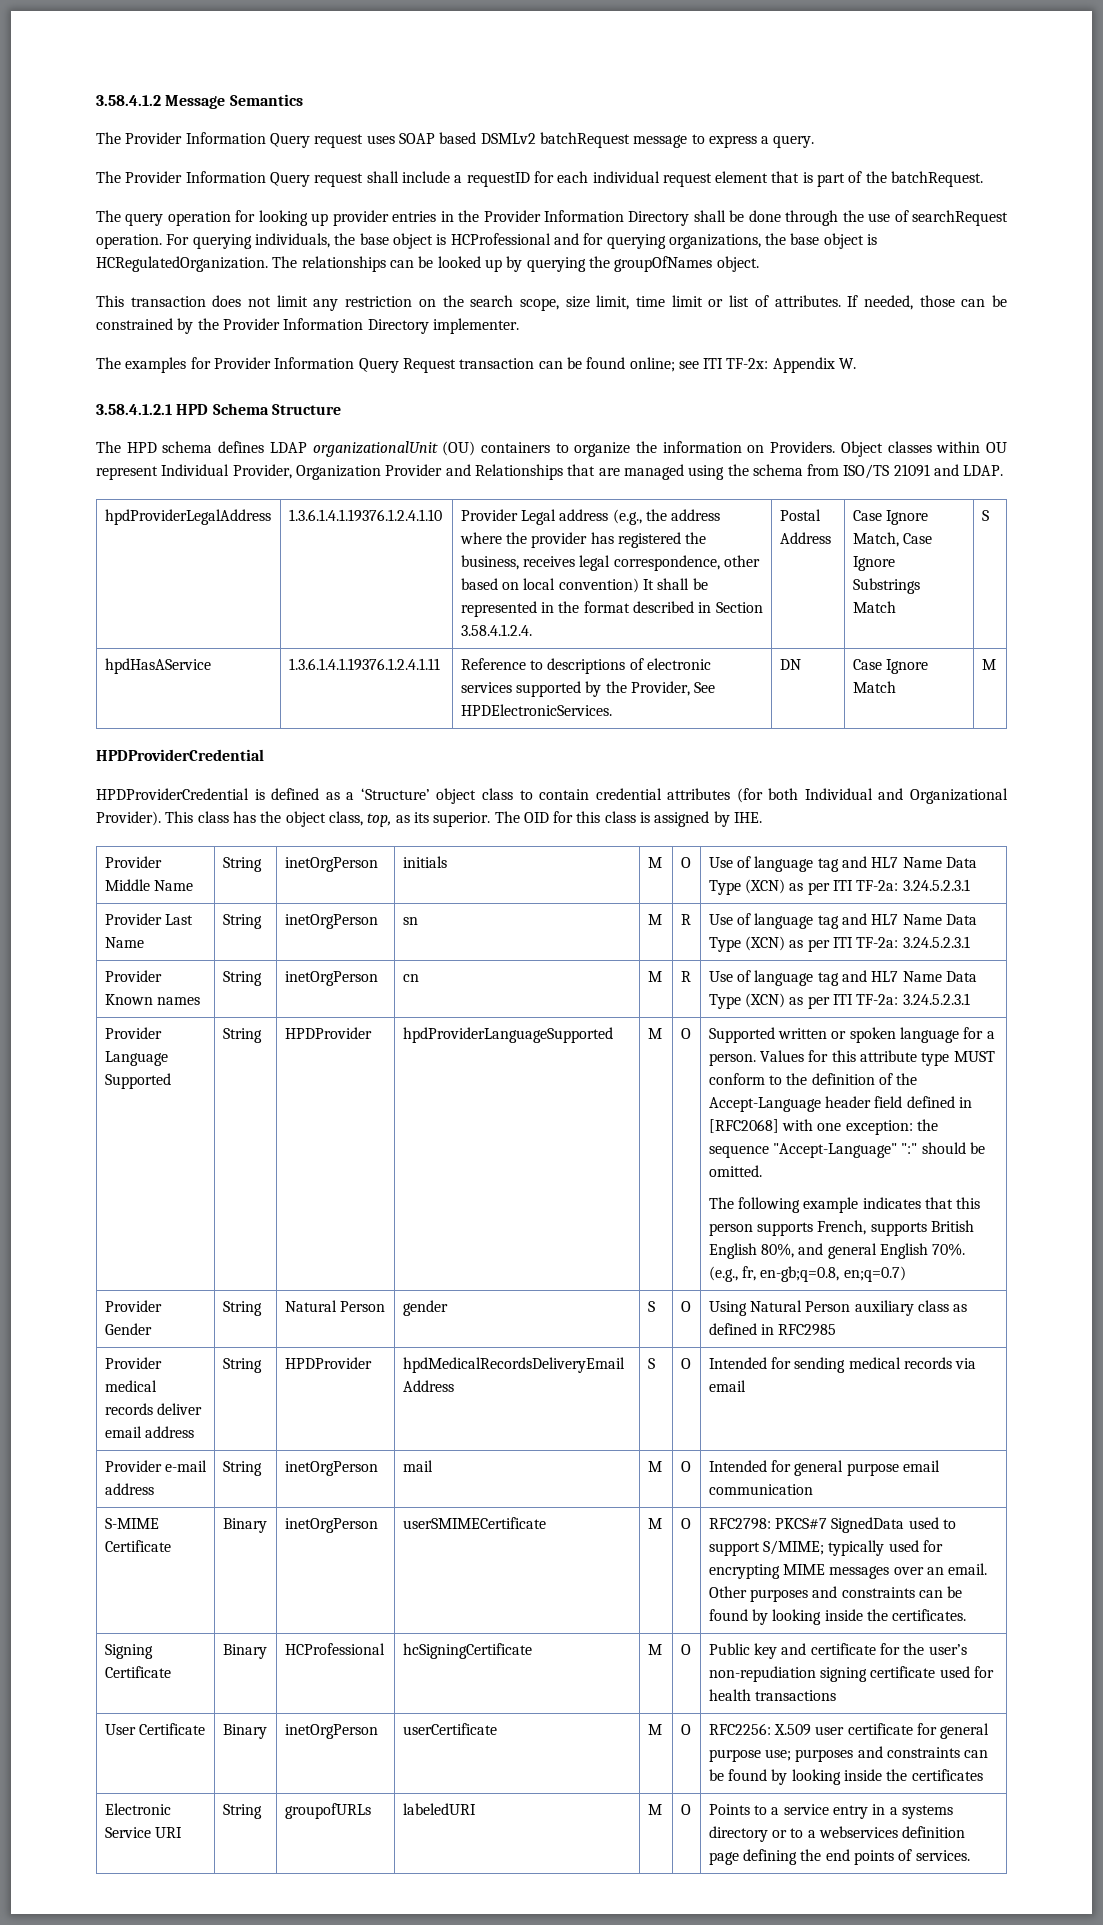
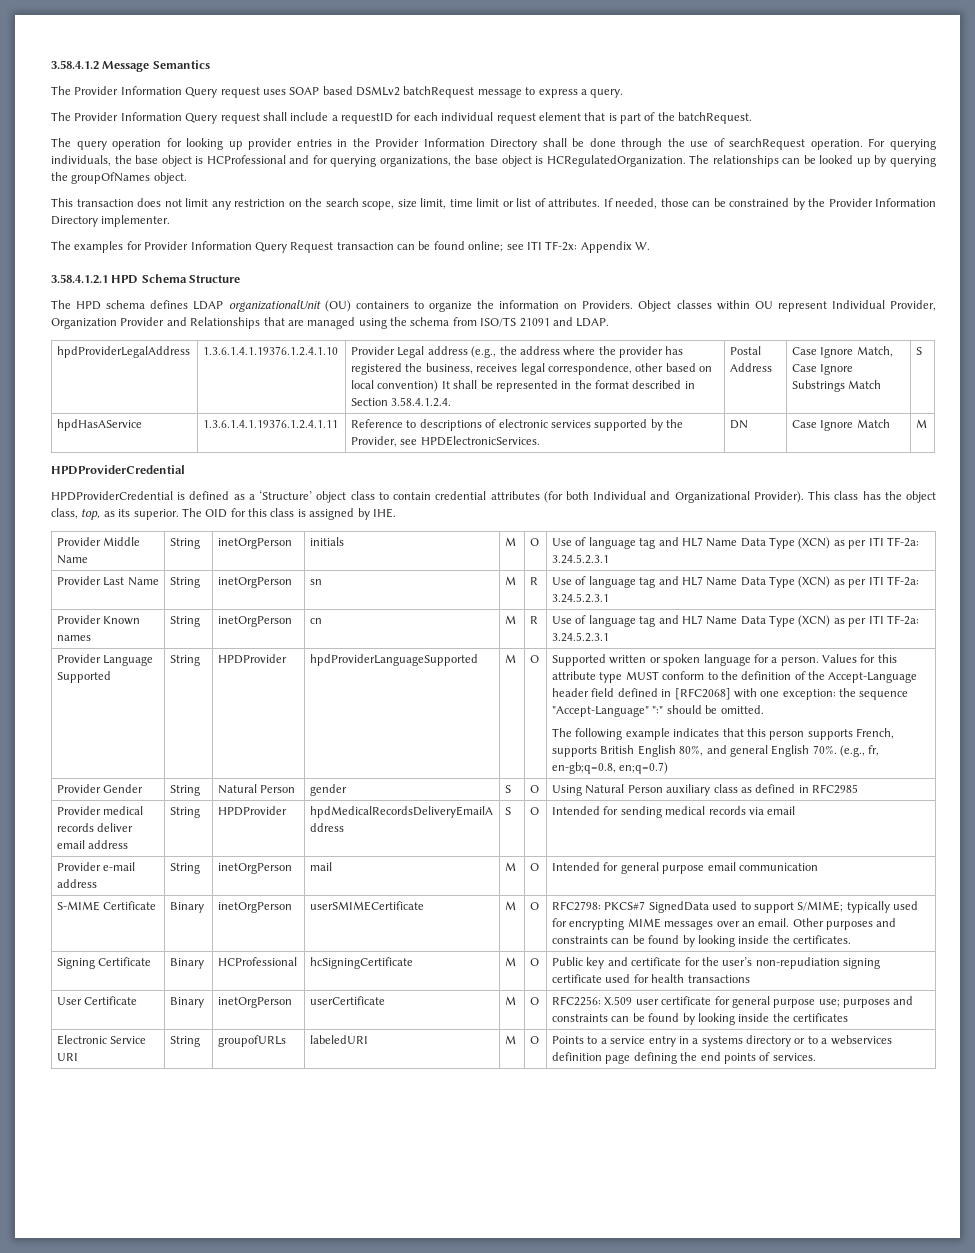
- hpdHasAService | 1.3.6.1.4.1.19376.1.2.4.1.11 | Reference to descriptions of electronic services supported by the Provider, See HPDElectronicServices. | DN | Case Ignore Match | M
+ hpdHasAService | 1.3.6.1.4.1.19376.1.2.4.1.11 | Reference to descriptions of electronic services supported by the Provider, see HPDElectronicServices. | DN | Case Ignore Match | M

